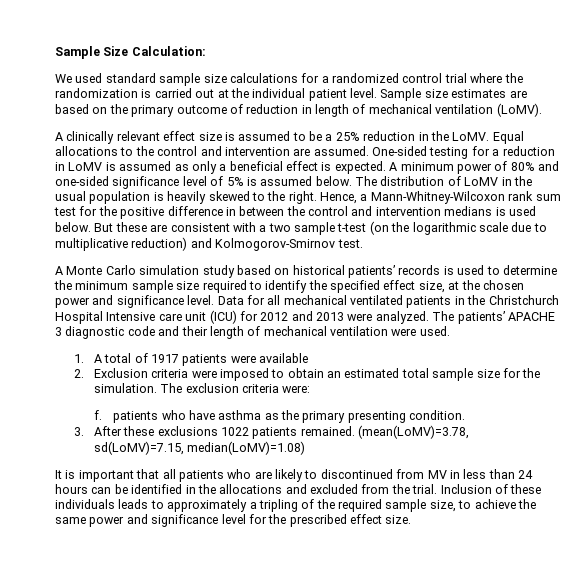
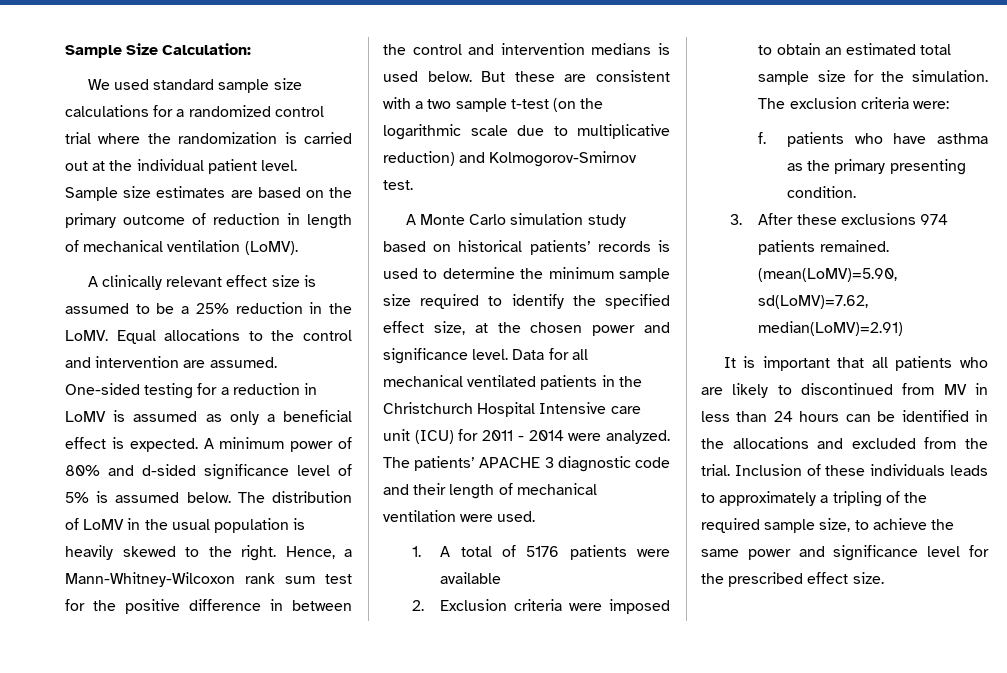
- A minimum power of 80% and one-sided significance level of 5% is assumed below.
+ A minimum power of 80% and d-sided significance level of 5% is assumed below.
- Data for all mechanical ventilated patients in the Christchurch Hospital Intensive care unit (ICU) for 2012 and 2013 were analyzed.
+ Data for all mechanical ventilated patients in the Christchurch Hospital Intensive care unit (ICU) for 2011 - 2014 were analyzed.
- 1. A total of 1917 patients were available
+ 1. A total of 5176 patients were available
- 3. After these exclusions 1022 patients remained.
+ 3. After these exclusions 974 patients remained.
- (mean(LoMV)=3.78, sd(LoMV)=7.15, median(LoMV)=1.08)
+ (mean(LoMV)=5.90, sd(LoMV)=7.62, median(LoMV)=2.91)

